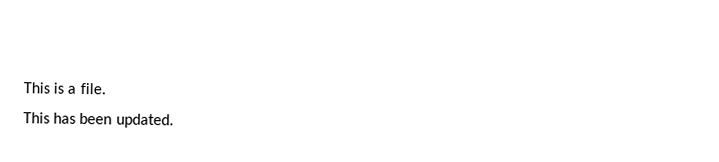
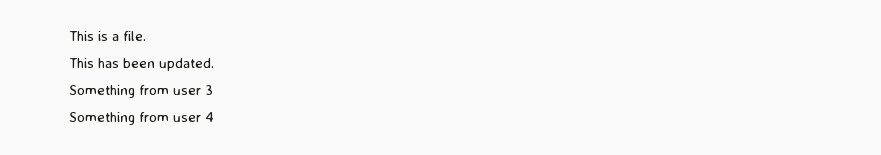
+ Something from user 3
+ Something from user 4

